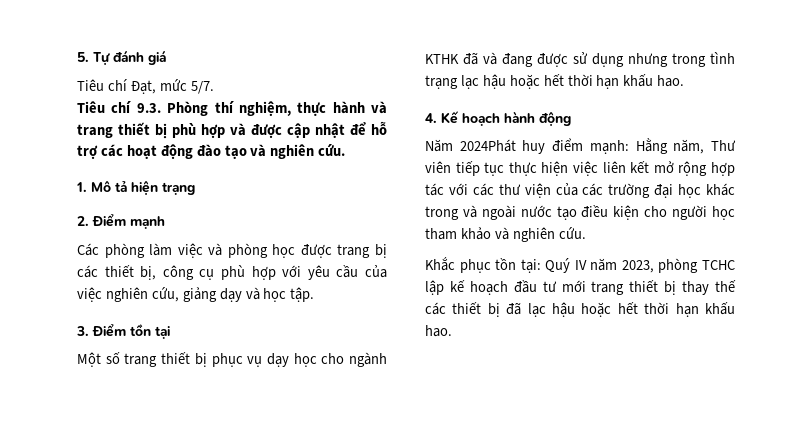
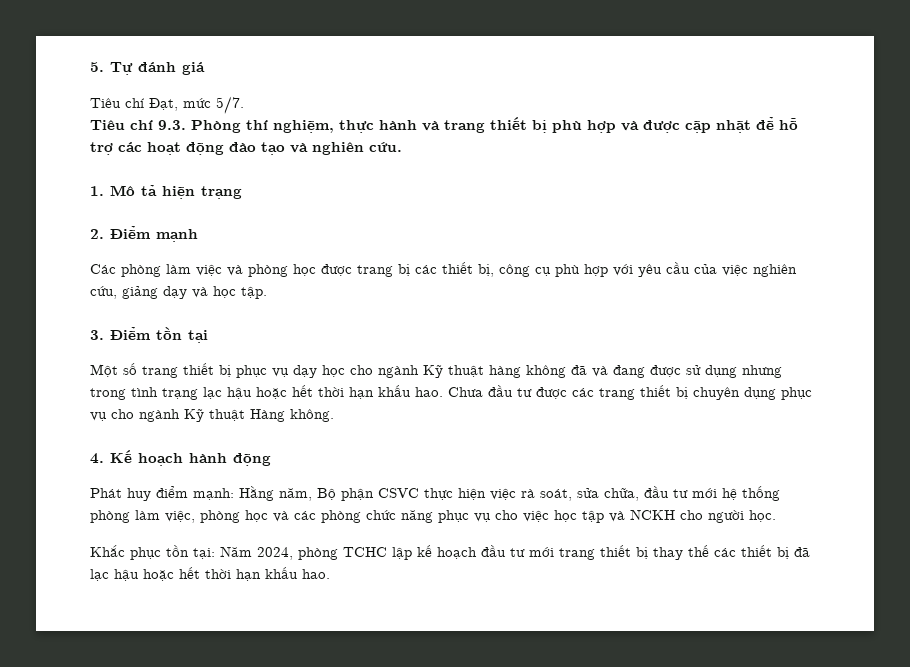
- Một số trang thiết bị phục vụ dạy học cho ngành KTHK đã và đang được sử dụng nhưng trong tình trạng lạc hậu hoặc hết thời hạn khấu hao.
+ Một số trang thiết bị phục vụ dạy học cho ngành Kỹ thuật hàng không đã và đang được sử dụng nhưng trong tình trạng lạc hậu hoặc hết thời hạn khấu hao. Chưa đầu tư được các trang thiết bị chuyên dụng phục vụ cho ngành Kỹ thuật Hàng không.
- Năm 2024Phát huy điểm mạnh: Hằng năm, Thư viên tiếp tục thực hiện việc liên kết mở rộng hợp tác với các thư viện của các trường đại học khác trong và ngoài nước tạo điều kiện cho người học tham khảo và nghiên cứu.
+ Phát huy điểm mạnh: Hằng năm, Bộ phận CSVC thực hiện việc rà soát, sửa chữa, đầu tư mới hệ thống phòng làm việc, phòng học và các phòng chức năng phục vụ cho việc học tập và NCKH cho người học.
- Khắc phục tồn tại: Quý IV năm 2023, phòng TCHC lập kế hoạch đầu tư mới trang thiết bị thay thế các thiết bị đã lạc hậu hoặc hết thời hạn khấu hao.
+ Khắc phục tồn tại: Năm 2024, phòng TCHC lập kế hoạch đầu tư mới trang thiết bị thay thế các thiết bị đã lạc hậu hoặc hết thời hạn khấu hao.

